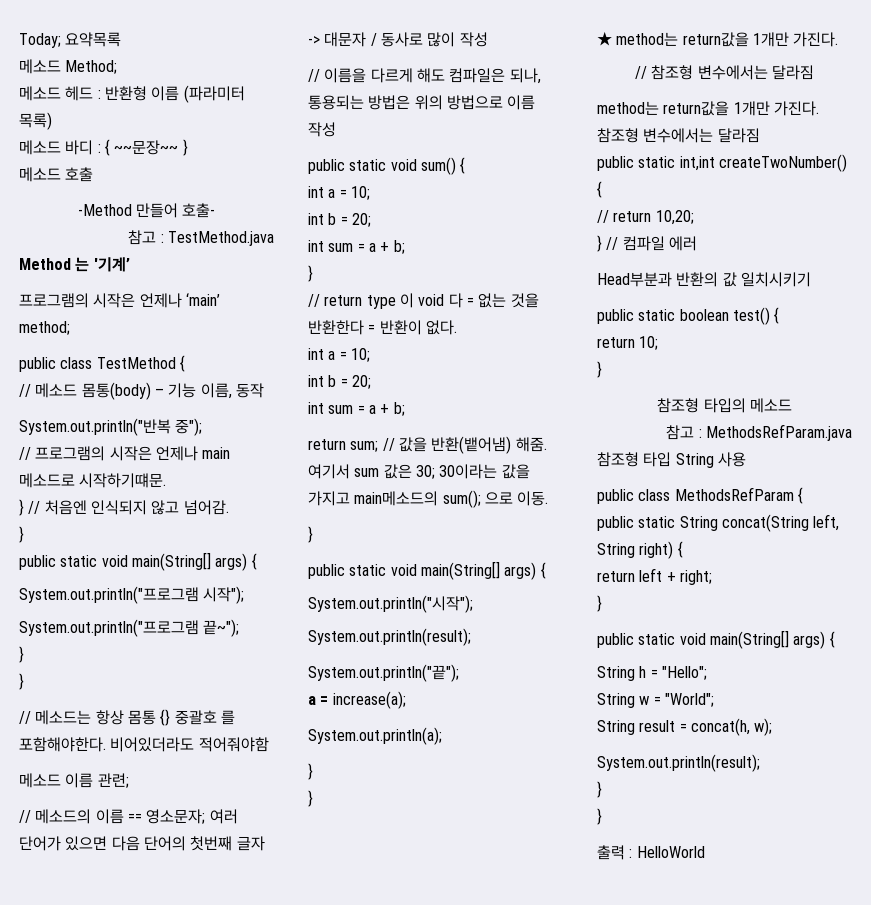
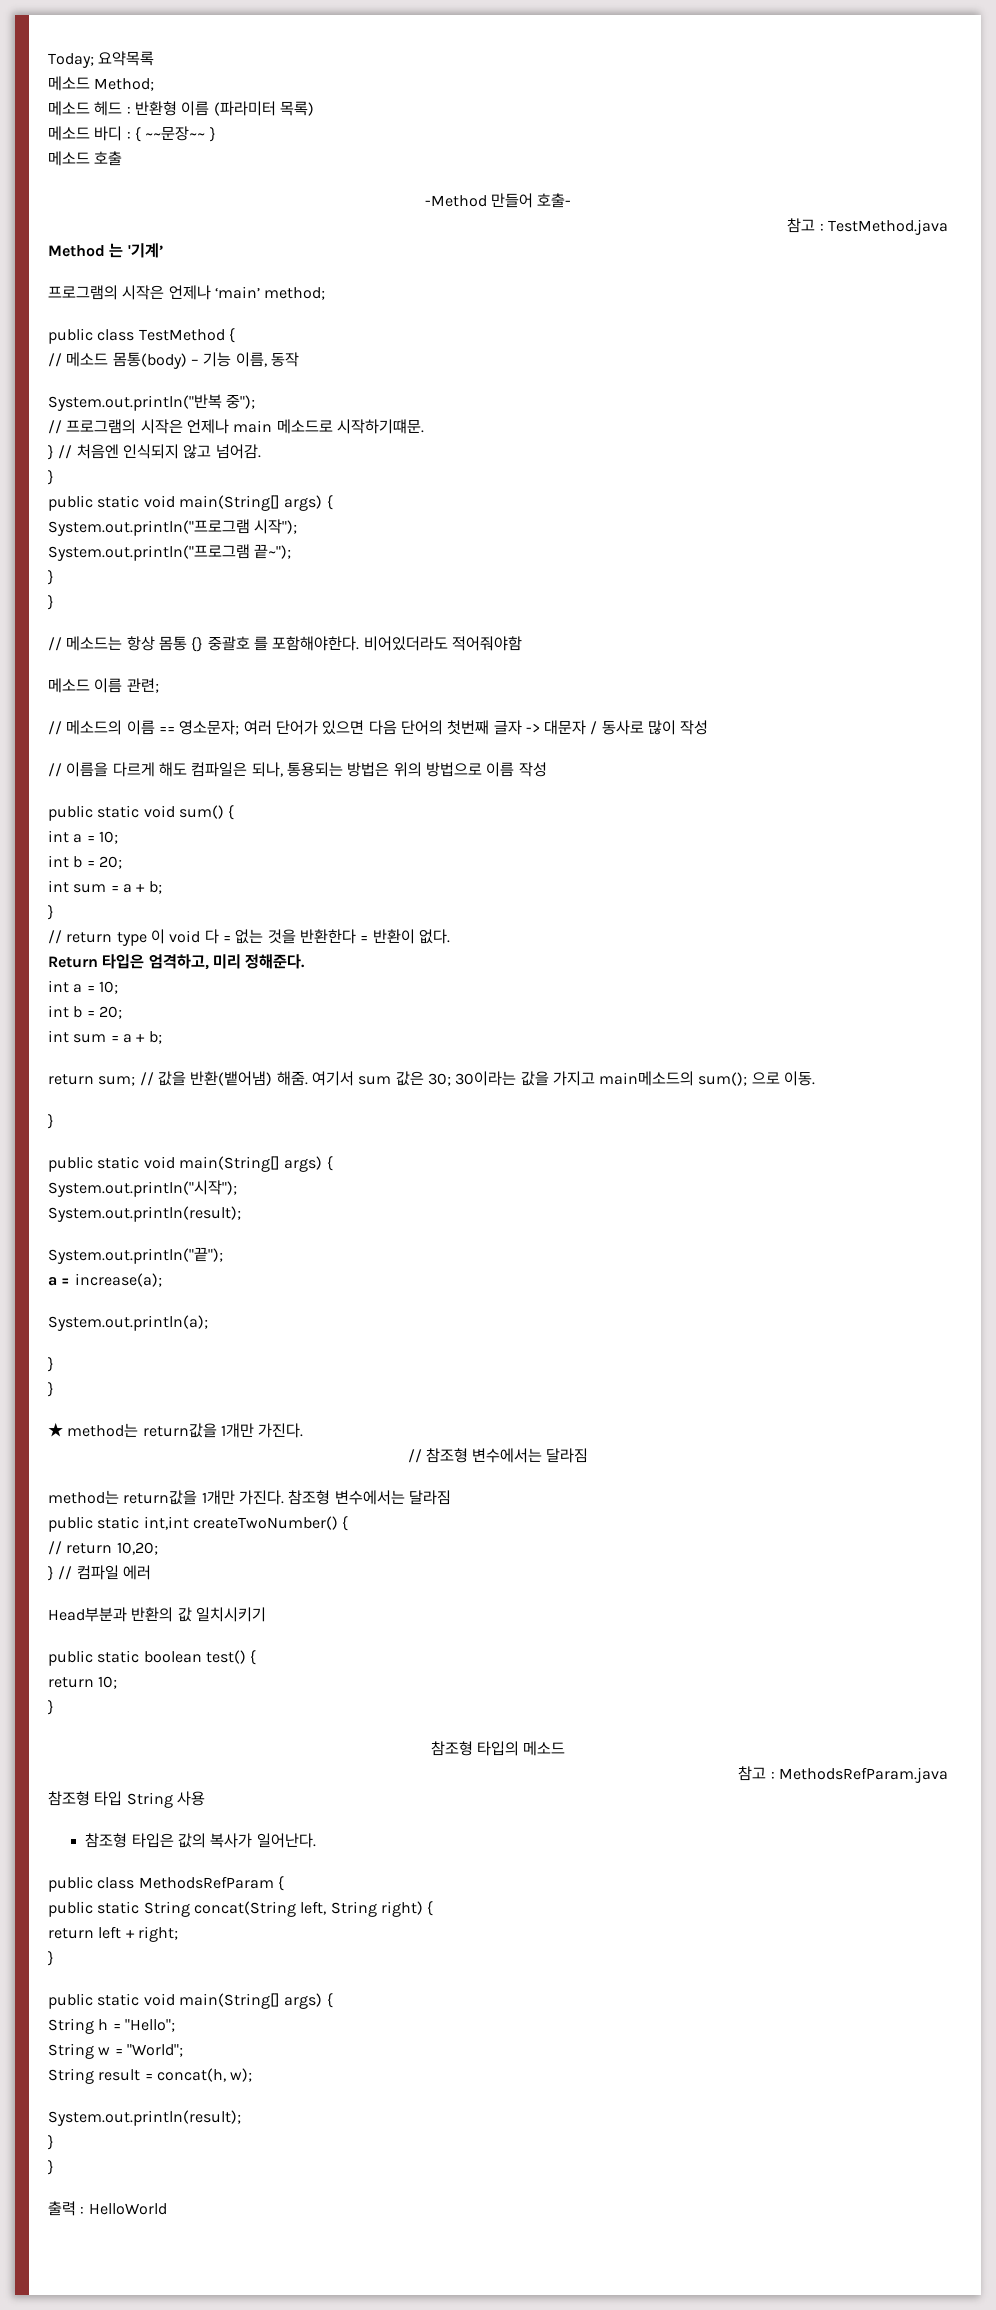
+ Return 타입은 엄격하고, 미리 정해준다.
+ 참조형 타입은 값의 복사가 일어난다.

